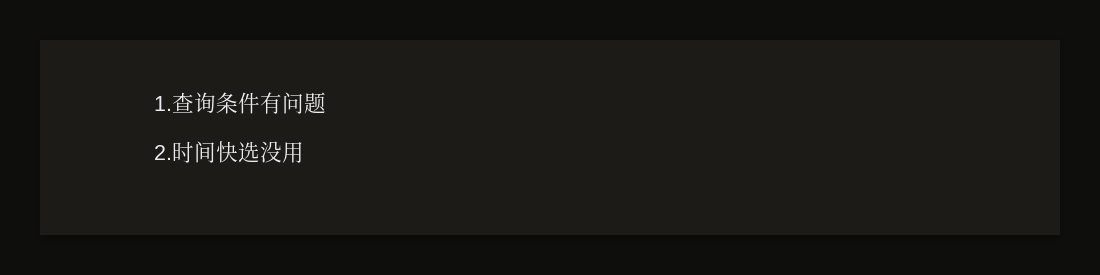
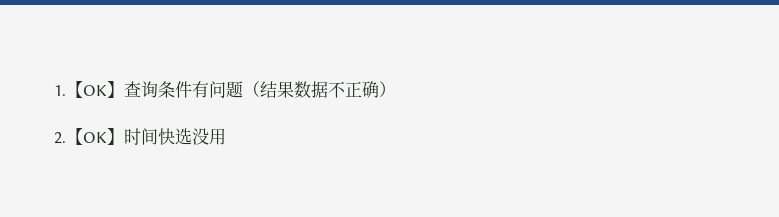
- 1.查询条件有问题
+ 1.【OK】查询条件有问题（结果数据不正确）
- 2.时间快选没用
+ 2.【OK】时间快选没用

